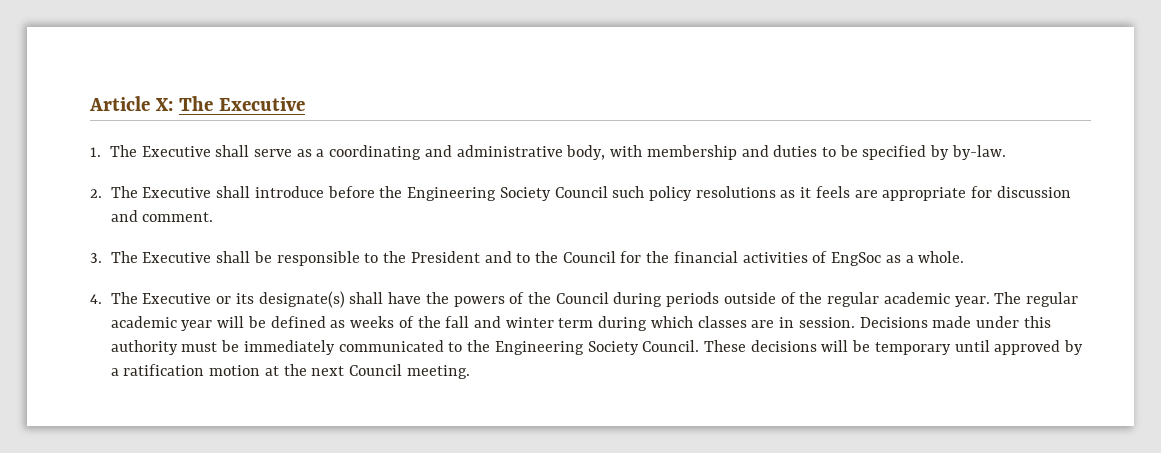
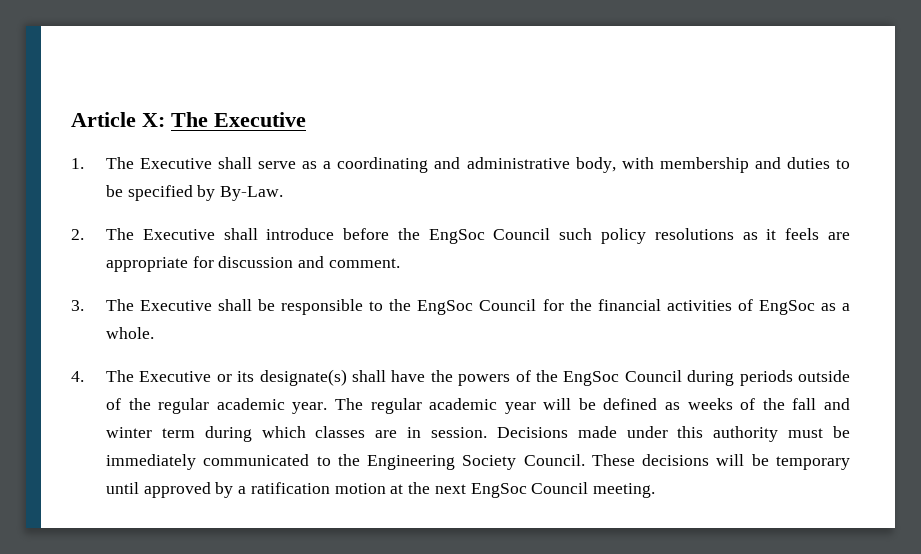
- 1. The Executive shall serve as a coordinating and administrative body, with membership and duties to be specified by by-law.
+ 1. The Executive shall serve as a coordinating and administrative body, with membership and duties to be specified by By-Law.
- 2. The Executive shall introduce before the Engineering Society Council such policy resolutions as it feels are appropriate for discussion and comment.
+ 2. The Executive shall introduce before the EngSoc Council such policy resolutions as it feels are appropriate for discussion and comment.
- 3. The Executive shall be responsible to the President and to the Council for the financial activities of EngSoc as a whole.
+ 3. The Executive shall be responsible to the EngSoc Council for the financial activities of EngSoc as a whole.
- 4. The Executive or its designate(s) shall have the powers of the Council during periods outside of the regular academic year.
+ 4. The Executive or its designate(s) shall have the powers of the EngSoc Council during periods outside of the regular academic year.
- These decisions will be temporary until approved by a ratification motion at the next Council meeting.
+ These decisions will be temporary until approved by a ratification motion at the next EngSoc Council meeting.

